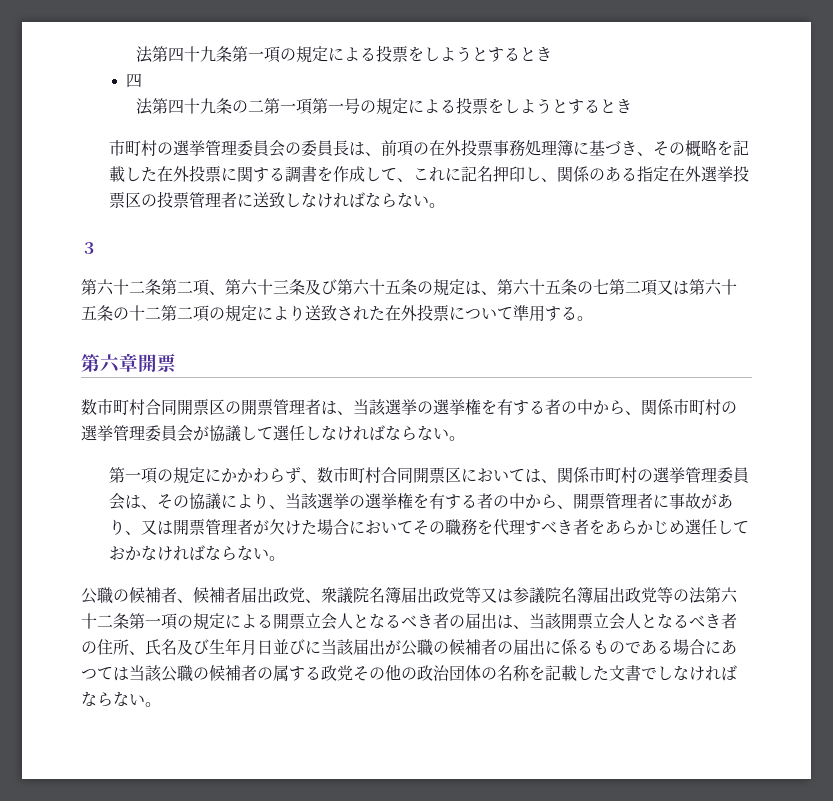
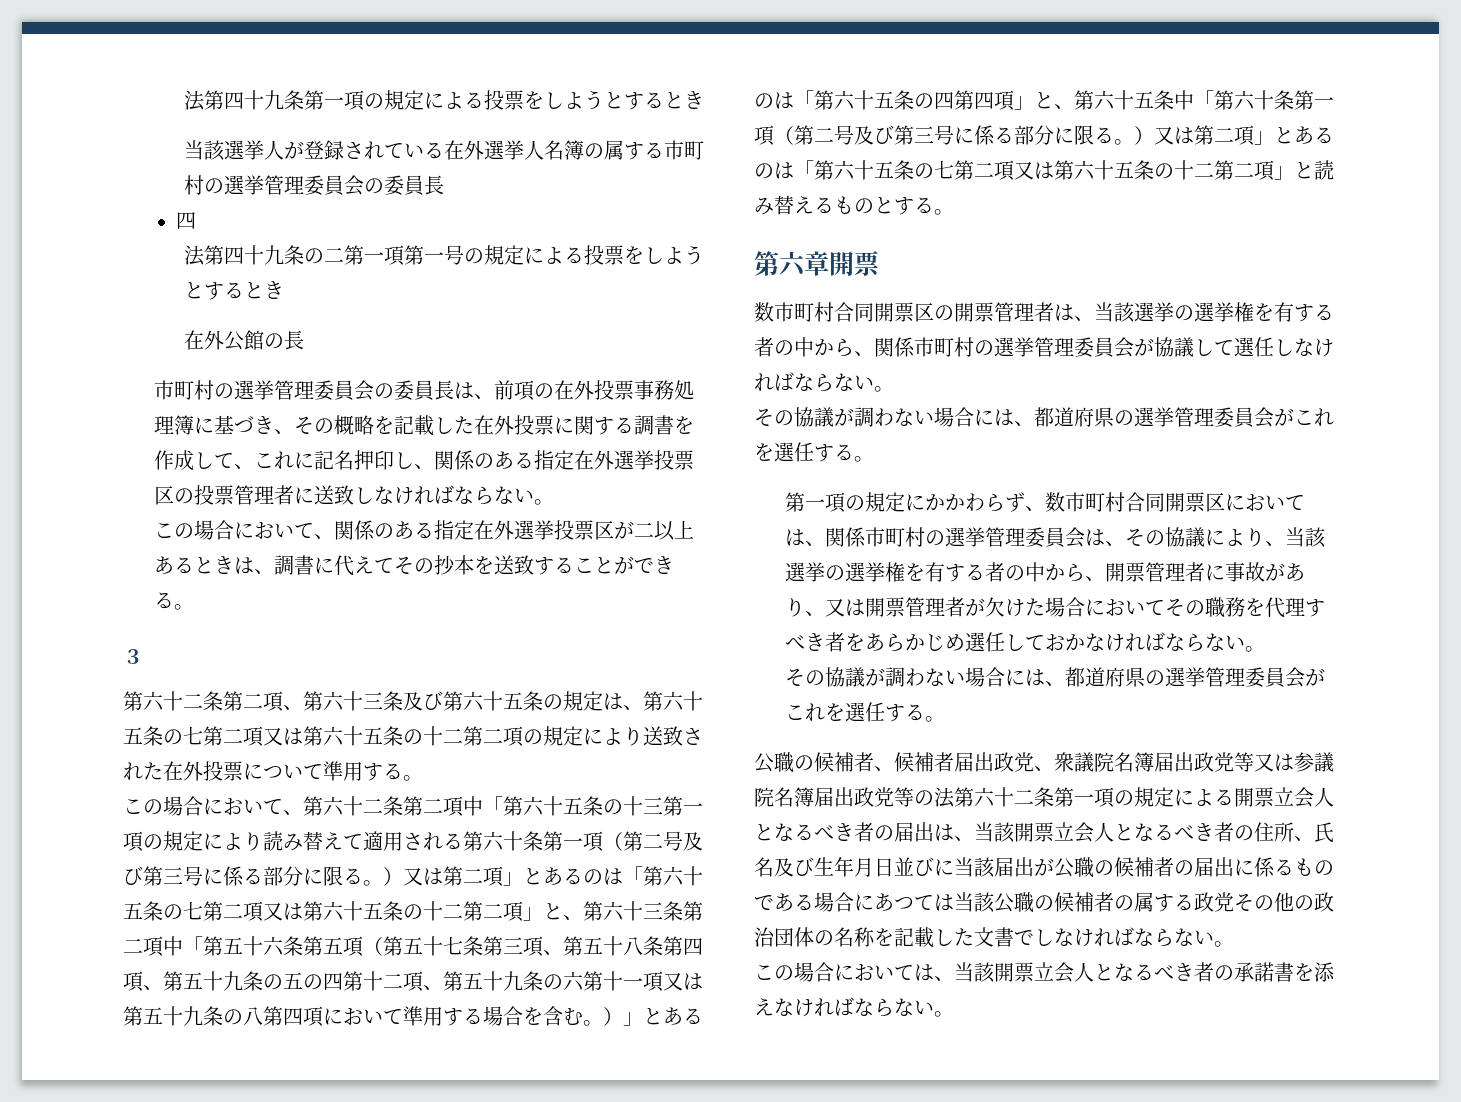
+ 当該選挙人が登録されている在外選挙人名簿の属する市町村の選挙管理委員会の委員長
+ 在外公館の長
+ この場合において、関係のある指定在外選挙投票区が二以上あるときは、調書に代えてその抄本を送致することができる。
+ この場合において、第六十二条第二項中「第六十五条の十三第一項の規定により読み替えて適用される第六十条第一項（第二号及び第三号に係る部分に限る。）又は第二項」とあるのは「第六十五条の七第二項又は第六十五条の十二第二項」と、第六十三条第二項中「第五十六条第五項（第五十七条第三項、第五十八条第四項、第五十九条の五の四第十二項、第五十九条の六第十一項又は第五十九条の八第四項において準用する場合を含む。）」とあるのは「第六十五条の四第四項」と、第六十五条中「第六十条第一項（第二号及び第三号に係る部分に限る。）又は第二項」とあるのは「第六十五条の七第二項又は第六十五条の十二第二項」と読み替えるものとする。
  数市町村合同開票区の開票管理者は、当該選挙の選挙権を有する者の中から、関係市町村の選挙管理委員会が協議して選任しなければならない。
+ その協議が調わない場合には、都道府県の選挙管理委員会がこれを選任する。
  第一項の規定にかかわらず、数市町村合同開票区においては、関係市町村の選挙管理委員会は、その協議により、当該選挙の選挙権を有する者の中から、開票管理者に事故があり、又は開票管理者が欠けた場合においてその職務を代理すべき者をあらかじめ選任しておかなければならない。
+ その協議が調わない場合には、都道府県の選挙管理委員会がこれを選任する。
+ この場合においては、当該開票立会人となるべき者の承諾書を添えなければならない。

